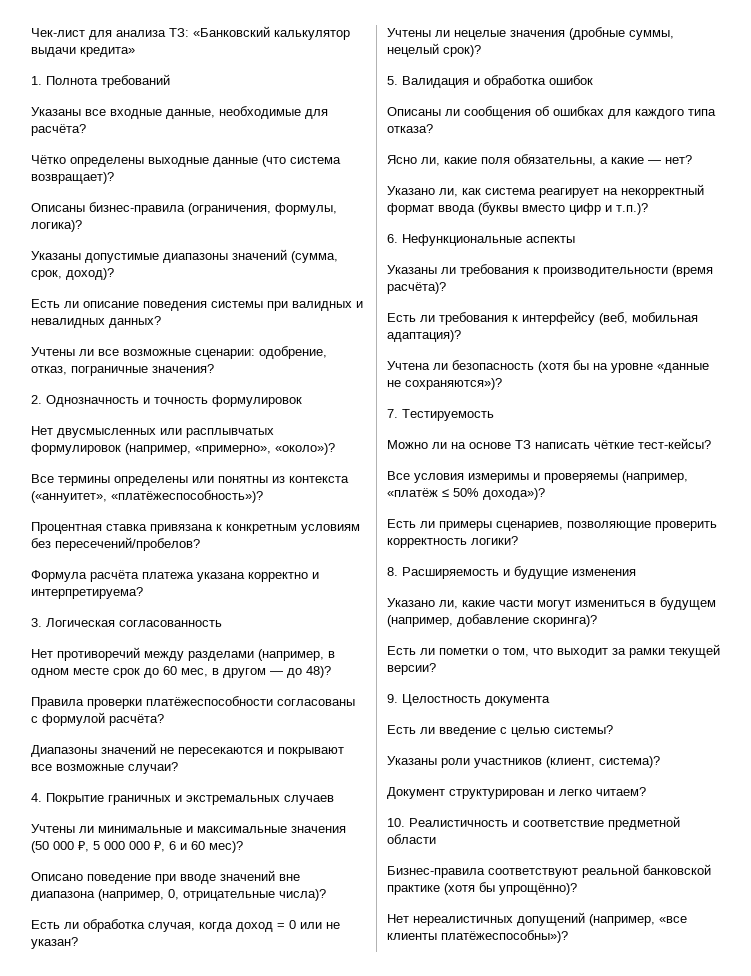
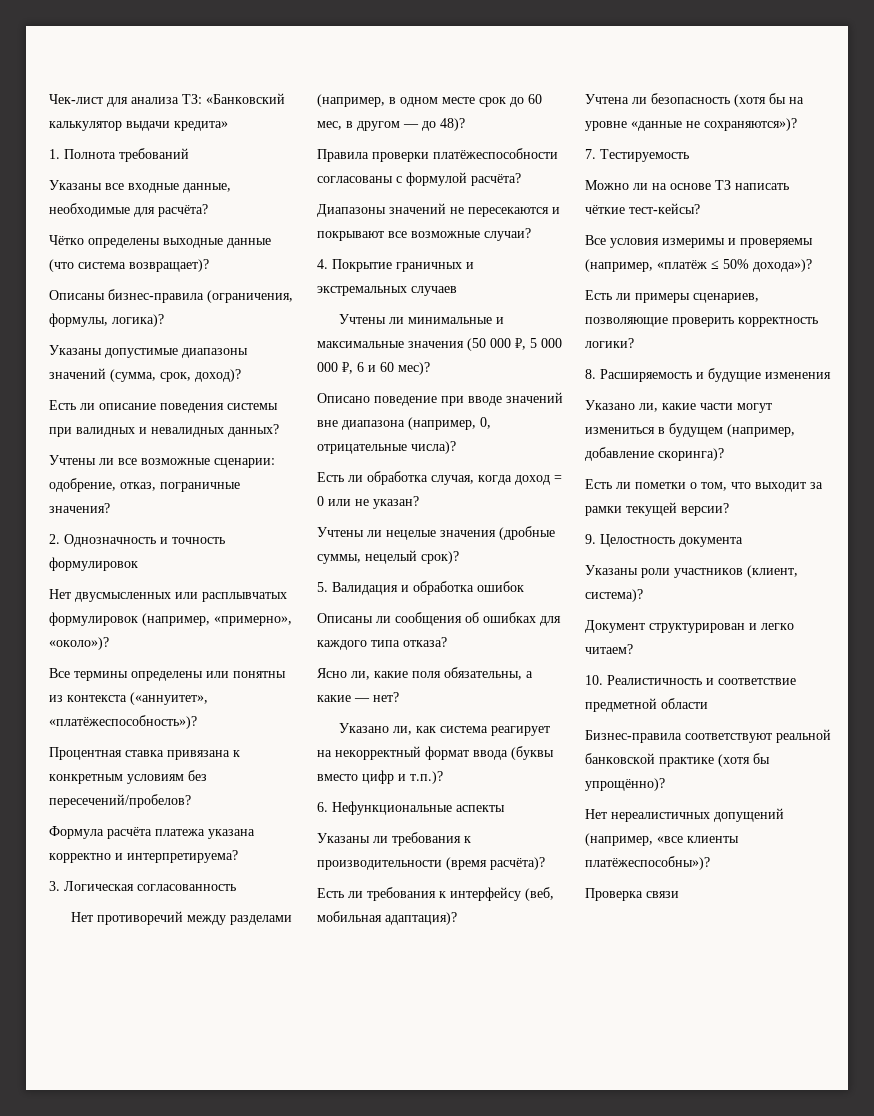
- Есть ли введение с целью системы?
+ Проверка связи

